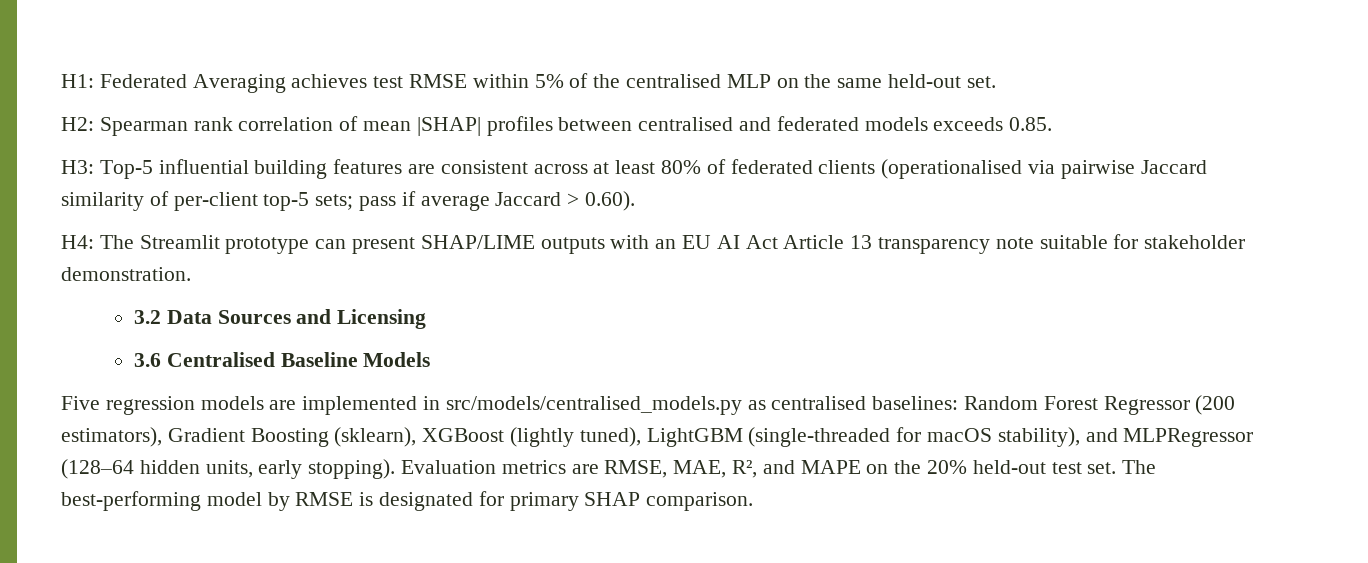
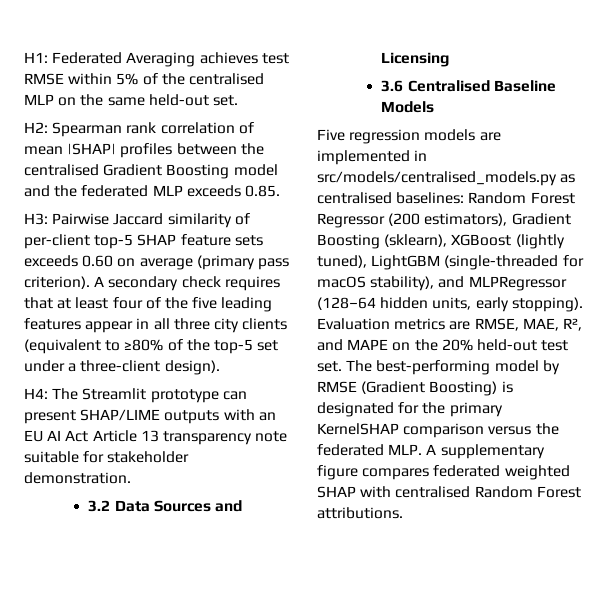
- H2: Spearman rank correlation of mean |SHAP| profiles between centralised and federated models exceeds 0.85.
- H3: Top-5 influential building features are consistent across at least 80% of federated clients (operationalised via pairwise Jaccard similarity of per-client top-5 sets; pass if average Jaccard > 0.60).
+ H2: Spearman rank correlation of mean |SHAP| profiles between the centralised Gradient Boosting model and the federated MLP exceeds 0.85.
+ H3: Pairwise Jaccard similarity of per-client top-5 SHAP feature sets exceeds 0.60 on average (primary pass criterion). A secondary check requires that at least four of the five leading features appear in all three city clients (equivalent to ≥80% of the top-5 set under a three-client design).
- The best-performing model by RMSE is designated for primary SHAP comparison.
+ The best-performing model by RMSE (Gradient Boosting) is designated for the primary KernelSHAP comparison versus the federated MLP. A supplementary figure compares federated weighted SHAP with centralised Random Forest attributions.

